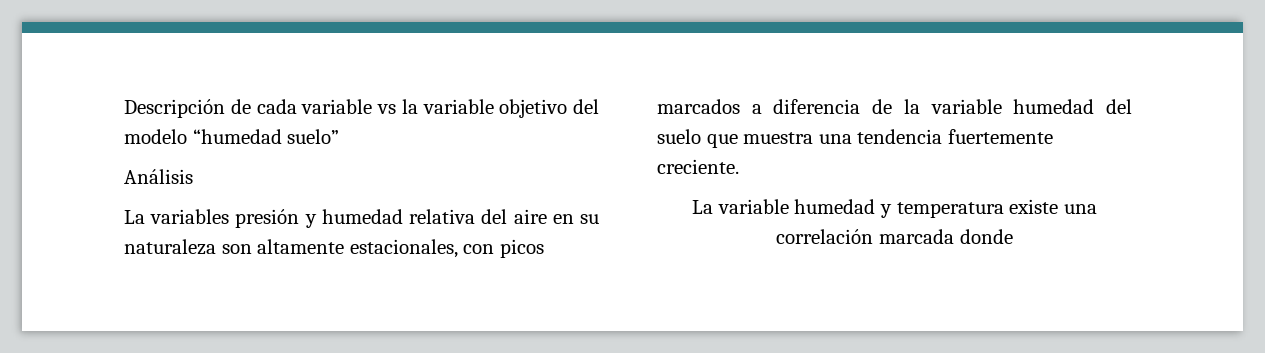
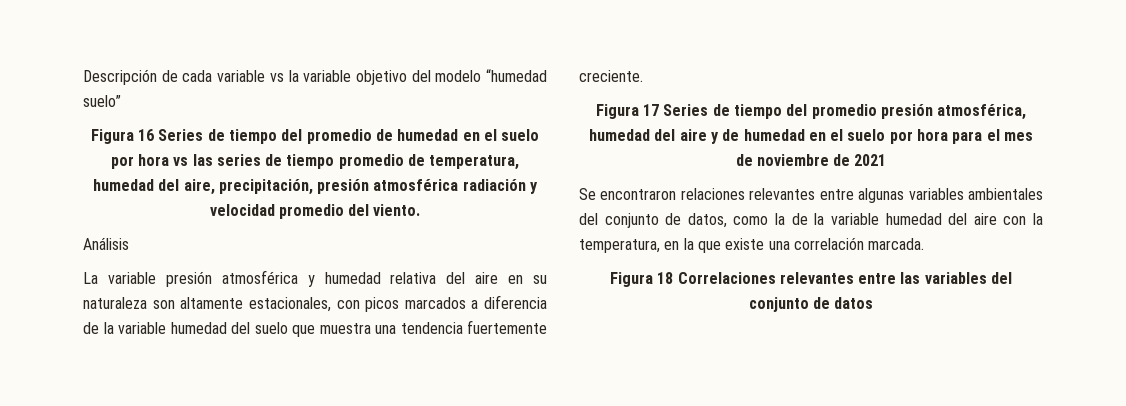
+ Figura 16 Series de tiempo del promedio de humedad en el suelo por hora vs las series de tiempo promedio de temperatura, humedad del aire, precipitación, presión atmosférica radiación y velocidad promedio del viento.
- La variables presión y humedad relativa del aire en su naturaleza son altamente estacionales, con picos marcados a diferencia de la variable humedad del suelo que muestra una tendencia fuertemente creciente.
+ La variable presión atmosférica y humedad relativa del aire en su naturaleza son altamente estacionales, con picos marcados a diferencia de la variable humedad del suelo que muestra una tendencia fuertemente creciente.
- La variable humedad y temperatura existe una correlación marcada donde
+ Figura 17 Series de tiempo del promedio presión atmosférica, humedad del aire y de humedad en el suelo por hora para el mes de noviembre de 2021
+ Se encontraron relaciones relevantes entre algunas variables ambientales del conjunto de datos, como la de la variable humedad del aire con la temperatura, en la que existe una correlación marcada.
+ Figura 18 Correlaciones relevantes entre las variables del conjunto de datos

